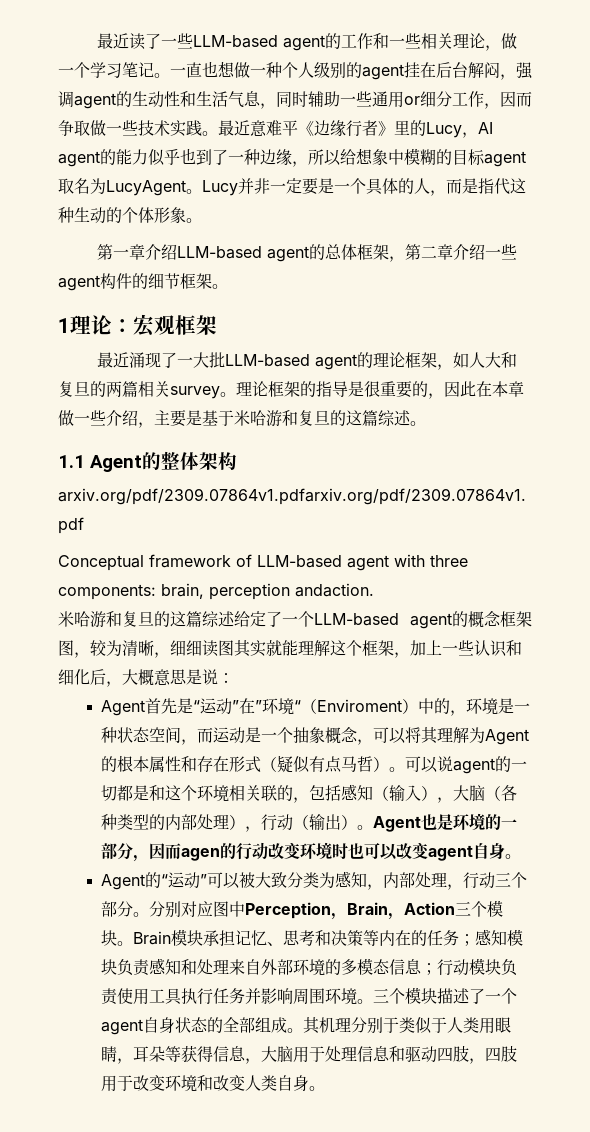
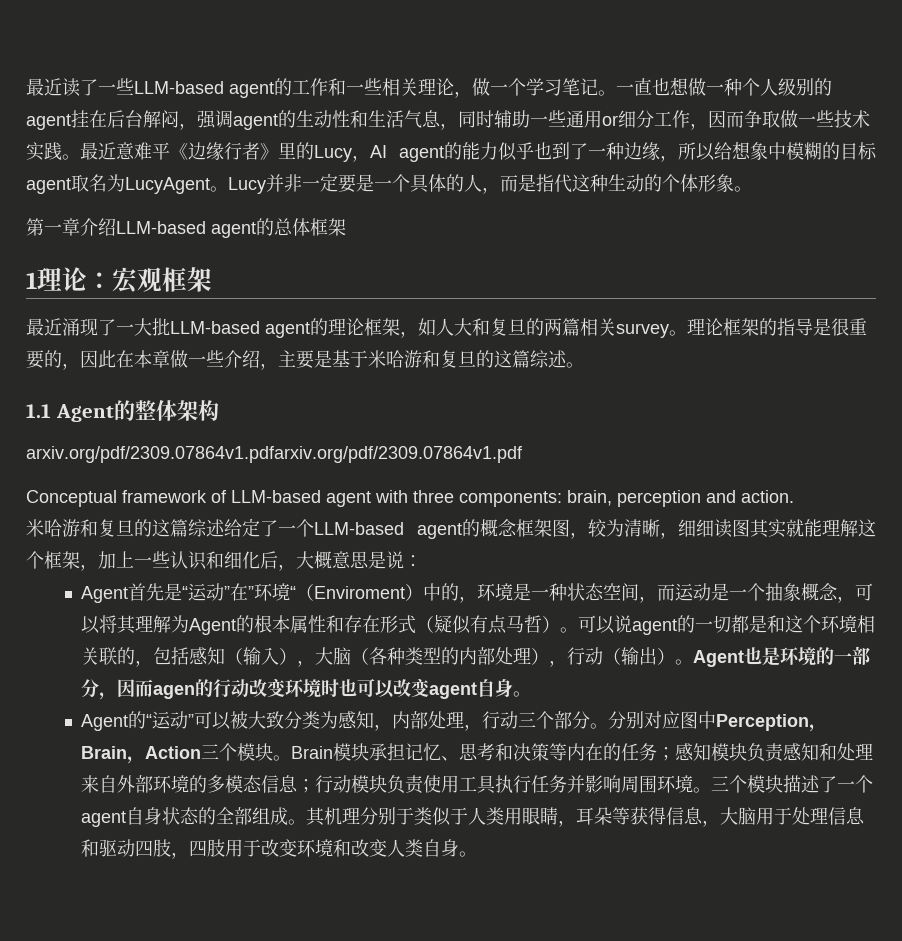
- 第一章介绍LLM-based agent的总体框架，第二章介绍一些agent构件的细节框架。
+ 第一章介绍LLM-based agent的总体框架
- Conceptual framework of LLM-based agent with three components: brain, perception andaction.
+ Conceptual framework of LLM-based agent with three components: brain, perception and action.

